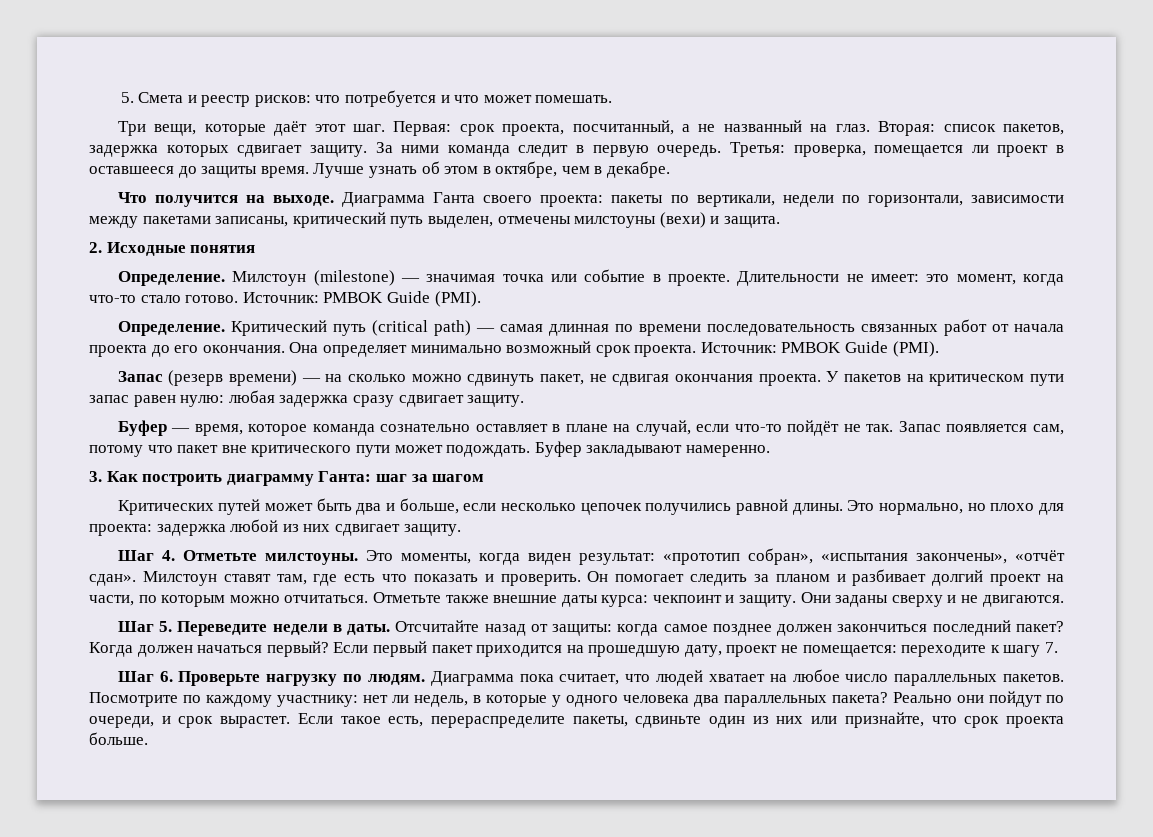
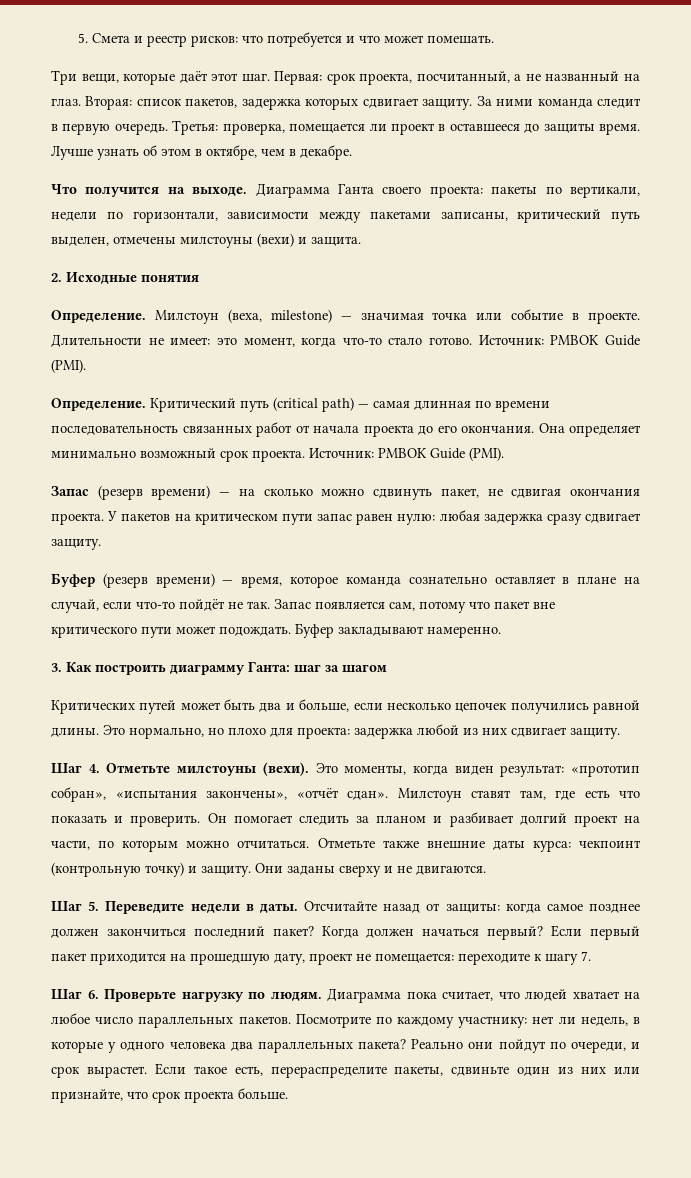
- Милстоун (milestone) — значимая точка или событие в проекте.
+ Милстоун (веха, milestone) — значимая точка или событие в проекте.
- Буфер — время, которое команда сознательно оставляет в плане на случай, если что-то пойдёт не так.
+ Буфер (резерв времени) — время, которое команда сознательно оставляет в плане на случай, если что-то пойдёт не так.
- Шаг 4. Отметьте милстоуны.
+ Шаг 4. Отметьте милстоуны (вехи).
- Отметьте также внешние даты курса: чекпоинт и защиту.
+ Отметьте также внешние даты курса: чекпоинт (контрольную точку) и защиту.

